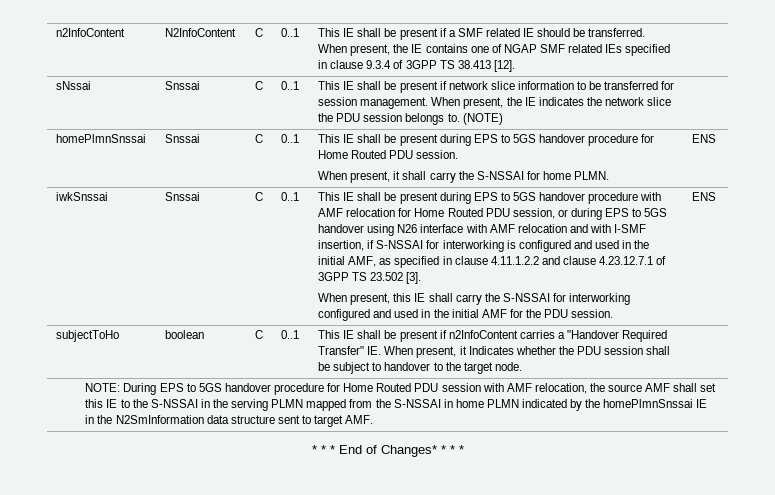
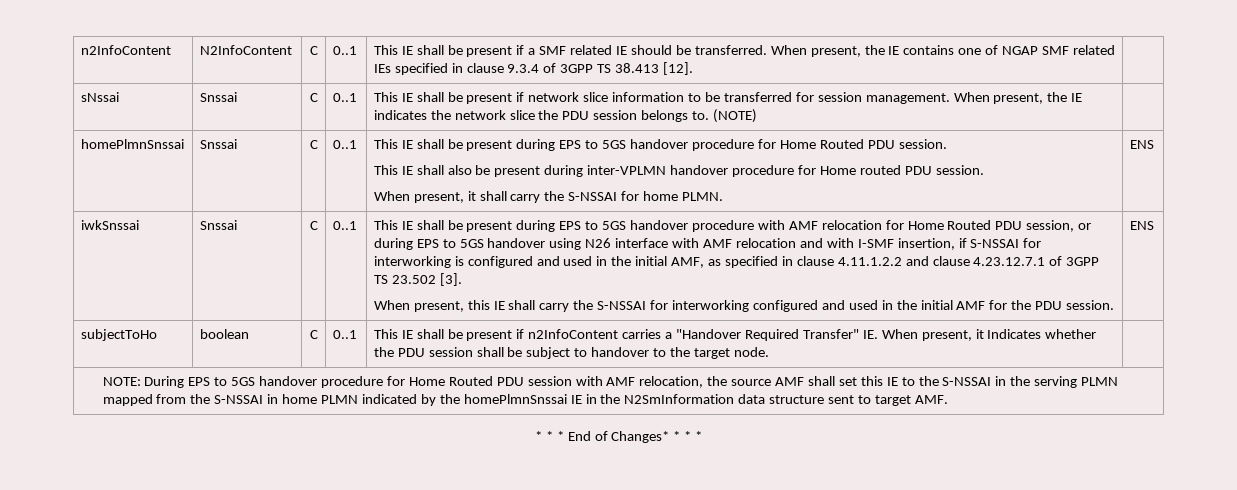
+ This IE shall also be present during inter-VPLMN handover procedure for Home routed PDU session.

